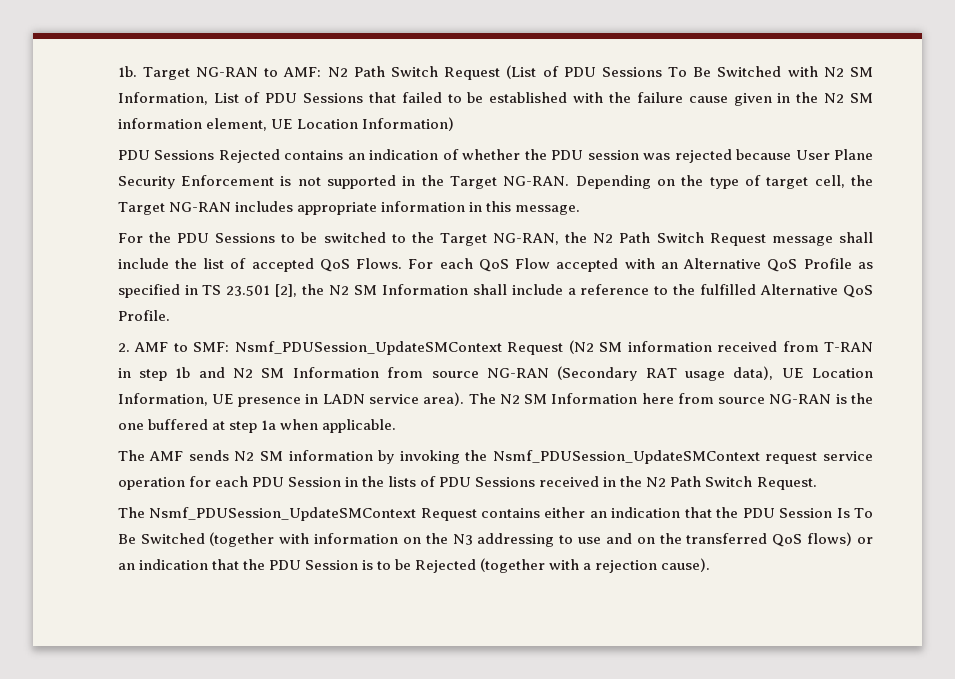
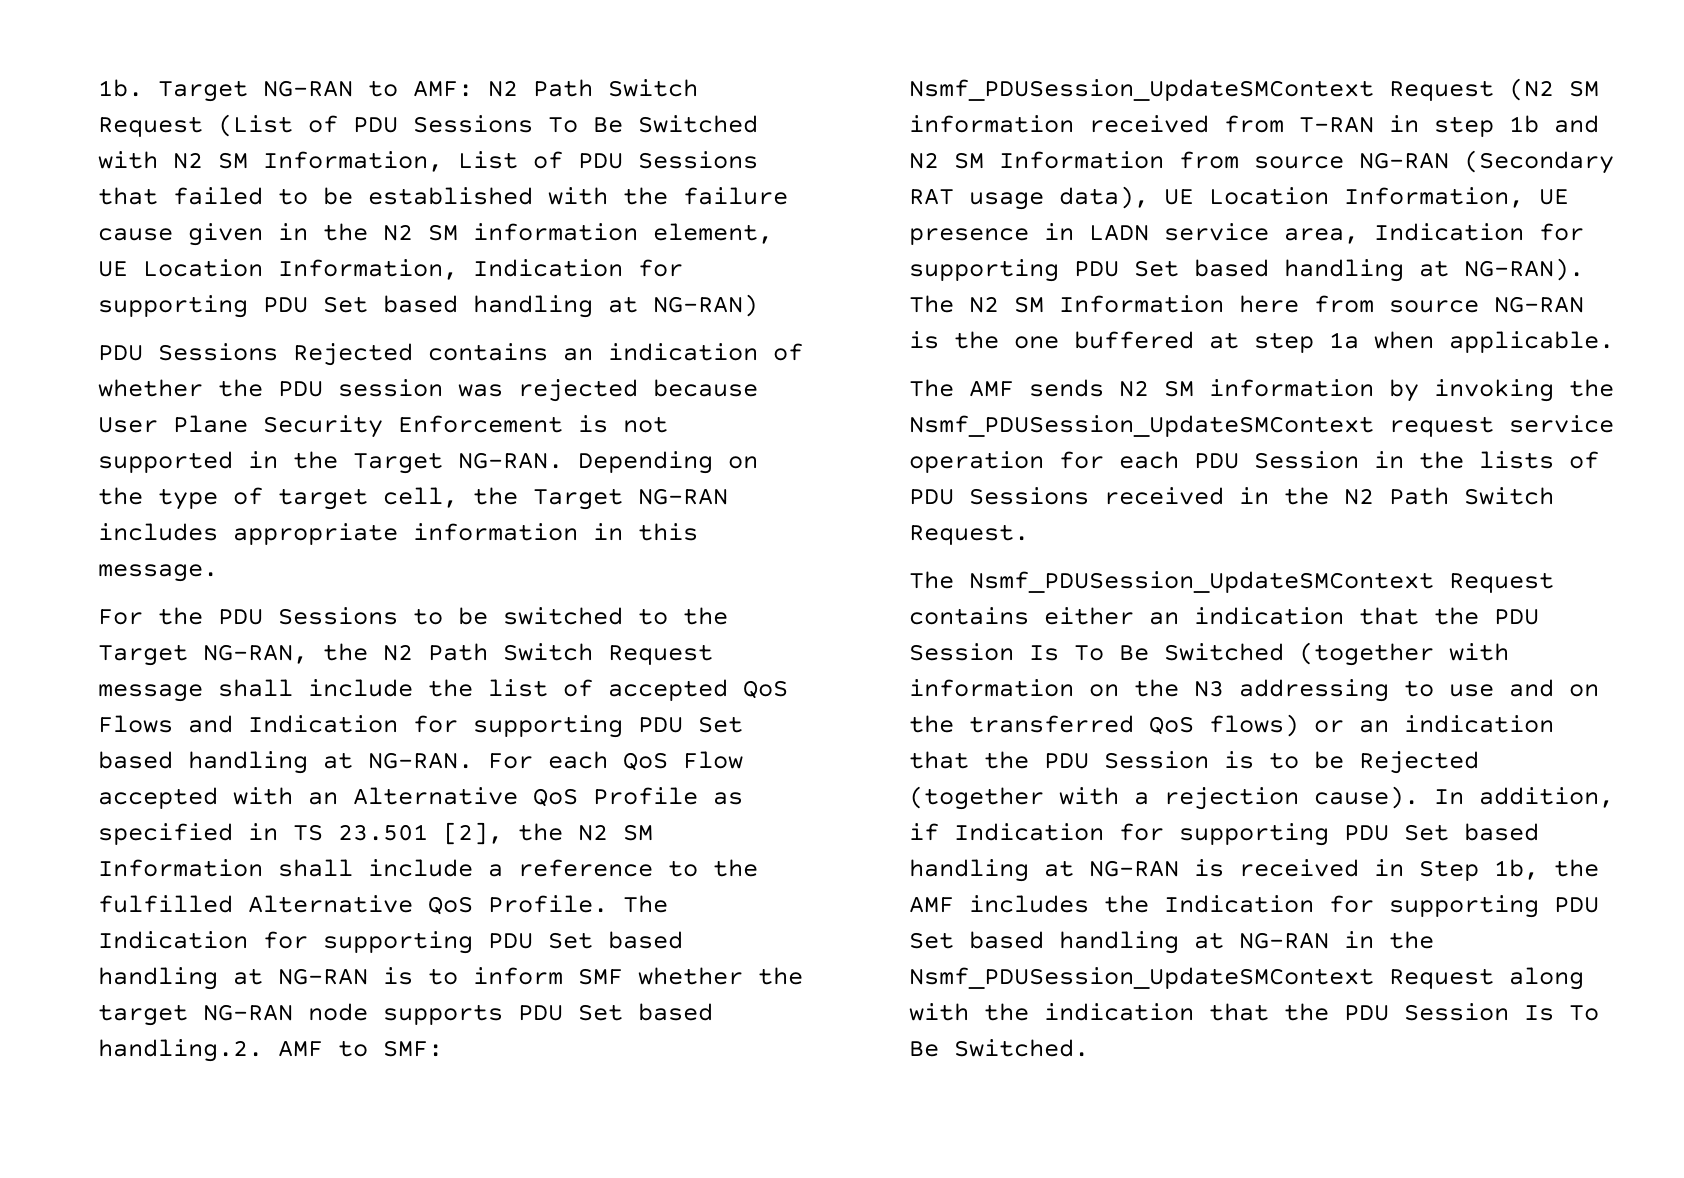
- Target NG-RAN to AMF: N2 Path Switch Request (List of PDU Sessions To Be Switched with N2 SM Information, List of PDU Sessions that failed to be established with the failure cause given in the N2 SM information element, UE Location Information)
+ Target NG-RAN to AMF: N2 Path Switch Request (List of PDU Sessions To Be Switched with N2 SM Information, List of PDU Sessions that failed to be established with the failure cause given in the N2 SM information element, UE Location Information, Indication for supporting PDU Set based handling at NG-RAN)
- For the PDU Sessions to be switched to the Target NG-RAN, the N2 Path Switch Request message shall include the list of accepted QoS Flows.
+ For the PDU Sessions to be switched to the Target NG-RAN, the N2 Path Switch Request message shall include the list of accepted QoS Flows and Indication for supporting PDU Set based handling at NG-RAN.
- For each QoS Flow accepted with an Alternative QoS Profile as specified in TS 23.501 [2], the N2 SM Information shall include a reference to the fulfilled Alternative QoS Profile.
- 2. AMF to SMF:
+ For each QoS Flow accepted with an Alternative QoS Profile as specified in TS 23.501 [2], the N2 SM Information shall include a reference to the fulfilled Alternative QoS Profile. The Indication for supporting PDU Set based handling at NG-RAN is to inform SMF whether the target NG-RAN node supports PDU Set based handling.2. AMF to SMF:
- Nsmf_PDUSession_UpdateSMContext Request (N2 SM information received from T-RAN in step 1b and N2 SM Information from source NG-RAN (Secondary RAT usage data), UE Location Information, UE presence in LADN service area).
+ Nsmf_PDUSession_UpdateSMContext Request (N2 SM information received from T-RAN in step 1b and N2 SM Information from source NG-RAN (Secondary RAT usage data), UE Location Information, UE presence in LADN service area, Indication for supporting PDU Set based handling at NG-RAN).
+ In addition, if Indication for supporting PDU Set based handling at NG-RAN is received in Step 1b, the AMF includes the Indication for supporting PDU Set based handling at NG-RAN in the Nsmf_PDUSession_UpdateSMContext Request along with the indication that the PDU Session Is To Be Switched.

